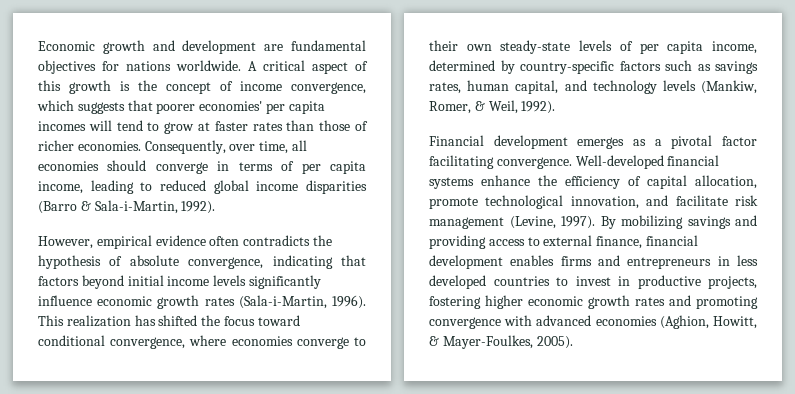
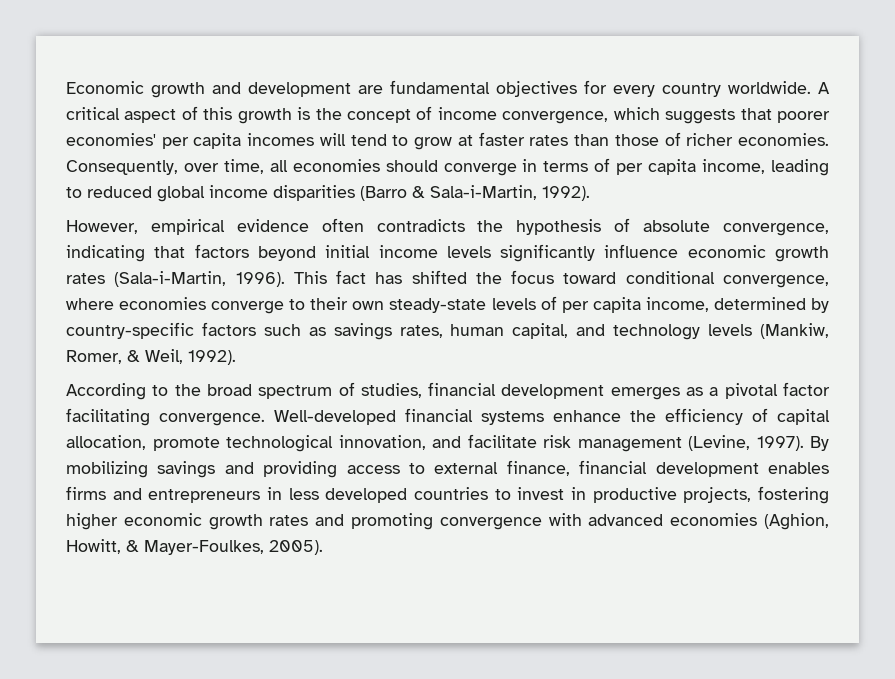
- Economic growth and development are fundamental objectives for nations worldwide.
+ Economic growth and development are fundamental objectives for every country worldwide.
- This realization has shifted the focus toward conditional convergence, where economies converge to their own steady-state levels of per capita income, determined by country-specific factors such as savings rates, human capital, and technology levels (Mankiw, Romer, & Weil, 1992).
+ This fact has shifted the focus toward conditional convergence, where economies converge to their own steady-state levels of per capita income, determined by country-specific factors such as savings rates, human capital, and technology levels (Mankiw, Romer, & Weil, 1992).
- Financial development emerges as a pivotal factor facilitating convergence.
+ According to the broad spectrum of studies, financial development emerges as a pivotal factor facilitating convergence.

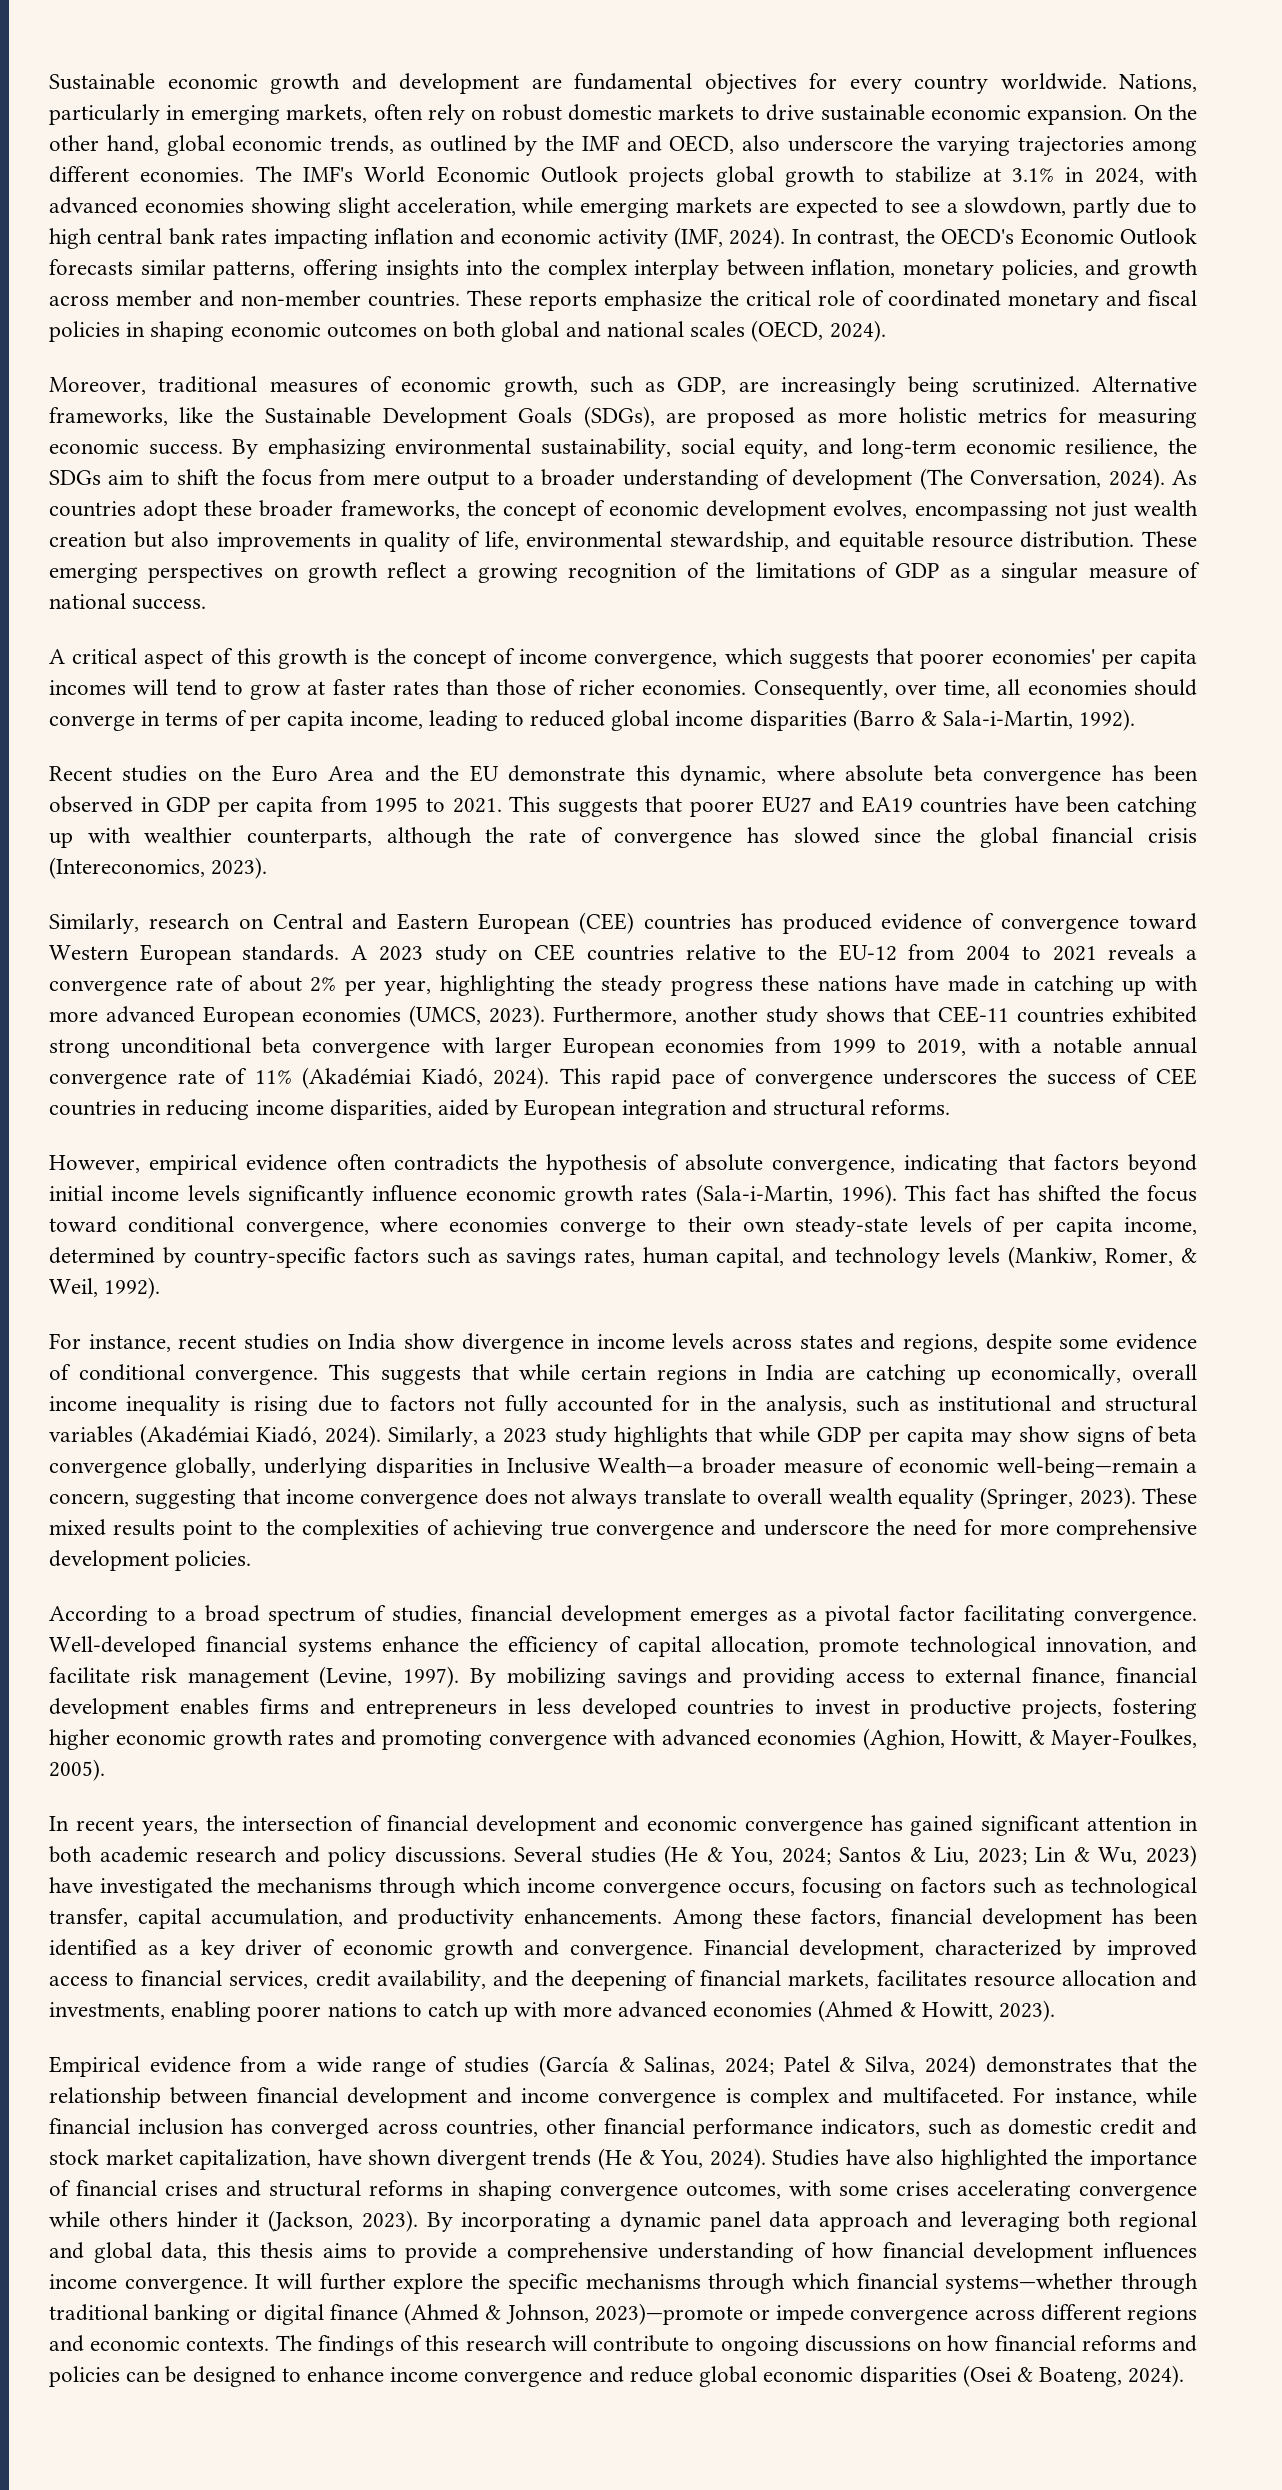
- Economic growth and development are fundamental objectives for every country worldwide. A critical aspect of this growth is the concept of income convergence, which suggests that poorer economies' per capita incomes will tend to grow at faster rates than those of richer economies.
+ Sustainable economic growth and development are fundamental objectives for every country worldwide. Nations, particularly in emerging markets, often rely on robust domestic markets to drive sustainable economic expansion. On the other hand, global economic trends, as outlined by the IMF and OECD, also underscore the varying trajectories among different economies. The IMF's World Economic Outlook projects global growth to stabilize at 3.1% in 2024, with advanced economies showing slight acceleration, while emerging markets are expected to see a slowdown, partly due to high central bank rates impacting inflation and economic activity (IMF, 2024). In contrast, the OECD's Economic Outlook forecasts similar patterns, offering insights into the complex interplay between inflation, monetary policies, and growth across member and non-member countries. These reports emphasize the critical role of coordinated monetary and fiscal policies in shaping economic outcomes on both global and national scales (OECD, 2024).
+ Moreover, traditional measures of economic growth, such as GDP, are increasingly being scrutinized. Alternative frameworks, like the Sustainable Development Goals (SDGs), are proposed as more holistic metrics for measuring economic success. By emphasizing environmental sustainability, social equity, and long-term economic resilience, the SDGs aim to shift the focus from mere output to a broader understanding of development (The Conversation, 2024). As countries adopt these broader frameworks, the concept of economic development evolves, encompassing not just wealth creation but also improvements in quality of life, environmental stewardship, and equitable resource distribution. These emerging perspectives on growth reflect a growing recognition of the limitations of GDP as a singular measure of national success.
+ A critical aspect of this growth is the concept of income convergence, which suggests that poorer economies' per capita incomes will tend to grow at faster rates than those of richer economies.
+ Recent studies on the Euro Area and the EU demonstrate this dynamic, where absolute beta convergence has been observed in GDP per capita from 1995 to 2021. This suggests that poorer EU27 and EA19 countries have been catching up with wealthier counterparts, although the rate of convergence has slowed since the global financial crisis (Intereconomics, 2023).
+ Similarly, research on Central and Eastern European (CEE) countries has produced evidence of convergence toward Western European standards. A 2023 study on CEE countries relative to the EU-12 from 2004 to 2021 reveals a convergence rate of about 2% per year, highlighting the steady progress these nations have made in catching up with more advanced European economies (UMCS, 2023). Furthermore, another study shows that CEE-11 countries exhibited strong unconditional beta convergence with larger European economies from 1999 to 2019, with a notable annual convergence rate of 11% (Akadémiai Kiadó, 2024). This rapid pace of convergence underscores the success of CEE countries in reducing income disparities, aided by European integration and structural reforms.
+ For instance, recent studies on India show divergence in income levels across states and regions, despite some evidence of conditional convergence. This suggests that while certain regions in India are catching up economically, overall income inequality is rising due to factors not fully accounted for in the analysis, such as institutional and structural variables (Akadémiai Kiadó, 2024). Similarly, a 2023 study highlights that while GDP per capita may show signs of beta convergence globally, underlying disparities in Inclusive Wealth—a broader measure of economic well-being—remain a concern, suggesting that income convergence does not always translate to overall wealth equality (Springer, 2023). These mixed results point to the complexities of achieving true convergence and underscore the need for more comprehensive development policies.
- According to the broad spectrum of studies, financial development emerges as a pivotal factor facilitating convergence.
+ According to a broad spectrum of studies, financial development emerges as a pivotal factor facilitating convergence.
+ In recent years, the intersection of financial development and economic convergence has gained significant attention in both academic research and policy discussions. Several studies (He & You, 2024; Santos & Liu, 2023; Lin & Wu, 2023) have investigated the mechanisms through which income convergence occurs, focusing on factors such as technological transfer, capital accumulation, and productivity enhancements. Among these factors, financial development has been identified as a key driver of economic growth and convergence. Financial development, characterized by improved access to financial services, credit availability, and the deepening of financial markets, facilitates resource allocation and investments, enabling poorer nations to catch up with more advanced economies (Ahmed & Howitt, 2023).
+ Empirical evidence from a wide range of studies (García & Salinas, 2024; Patel & Silva, 2024) demonstrates that the relationship between financial development and income convergence is complex and multifaceted. For instance, while financial inclusion has converged across countries, other financial performance indicators, such as domestic credit and stock market capitalization, have shown divergent trends (He & You, 2024). Studies have also highlighted the importance of financial crises and structural reforms in shaping convergence outcomes, with some crises accelerating convergence while others hinder it (Jackson, 2023). By incorporating a dynamic panel data approach and leveraging both regional and global data, this thesis aims to provide a comprehensive understanding of how financial development influences income convergence. It will further explore the specific mechanisms through which financial systems—whether through traditional banking or digital finance (Ahmed & Johnson, 2023)—promote or impede convergence across different regions and economic contexts. The findings of this research will contribute to ongoing discussions on how financial reforms and policies can be designed to enhance income convergence and reduce global economic disparities (Osei & Boateng, 2024).

